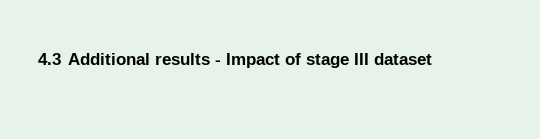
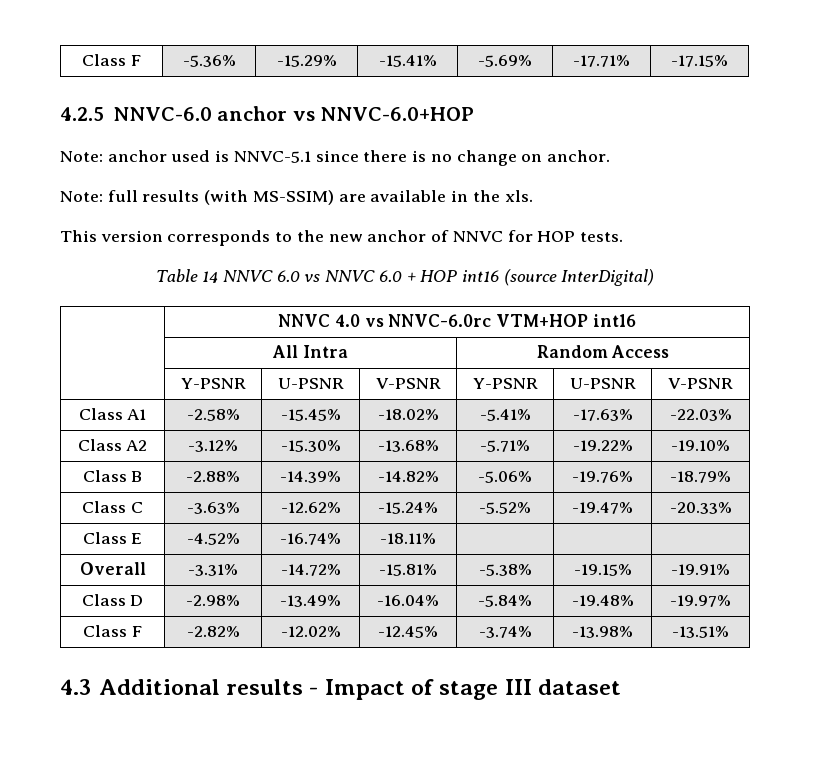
+ Class F | -5.36% | -15.29% | -15.41% | -5.69% | -17.71% | -17.15%
+ 4.2.5 NNVC-6.0 anchor vs NNVC-6.0+HOP
+ Note: anchor used is NNVC-5.1 since there is no change on anchor.
+ Note: full results (with MS-SSIM) are available in the xls.
+ This version corresponds to the new anchor of NNVC for HOP tests.
+ Table 14 NNVC 6.0 vs NNVC 6.0 + HOP int16 (source InterDigital)
+ | NNVC 4.0 vs NNVC-6.0rc VTM+HOP int16
+ | All Intra | Random Access
+ | Y-PSNR | U-PSNR | V-PSNR | Y-PSNR | U-PSNR | V-PSNR
+ Class A1 | -2.58% | -15.45% | -18.02% | -5.41% | -17.63% | -22.03%
+ Class A2 | -3.12% | -15.30% | -13.68% | -5.71% | -19.22% | -19.10%
+ Class B | -2.88% | -14.39% | -14.82% | -5.06% | -19.76% | -18.79%
+ Class C | -3.63% | -12.62% | -15.24% | -5.52% | -19.47% | -20.33%
+ Class E | -4.52% | -16.74% | -18.11% | | |
+ Overall | -3.31% | -14.72% | -15.81% | -5.38% | -19.15% | -19.91%
+ Class D | -2.98% | -13.49% | -16.04% | -5.84% | -19.48% | -19.97%
+ Class F | -2.82% | -12.02% | -12.45% | -3.74% | -13.98% | -13.51%

